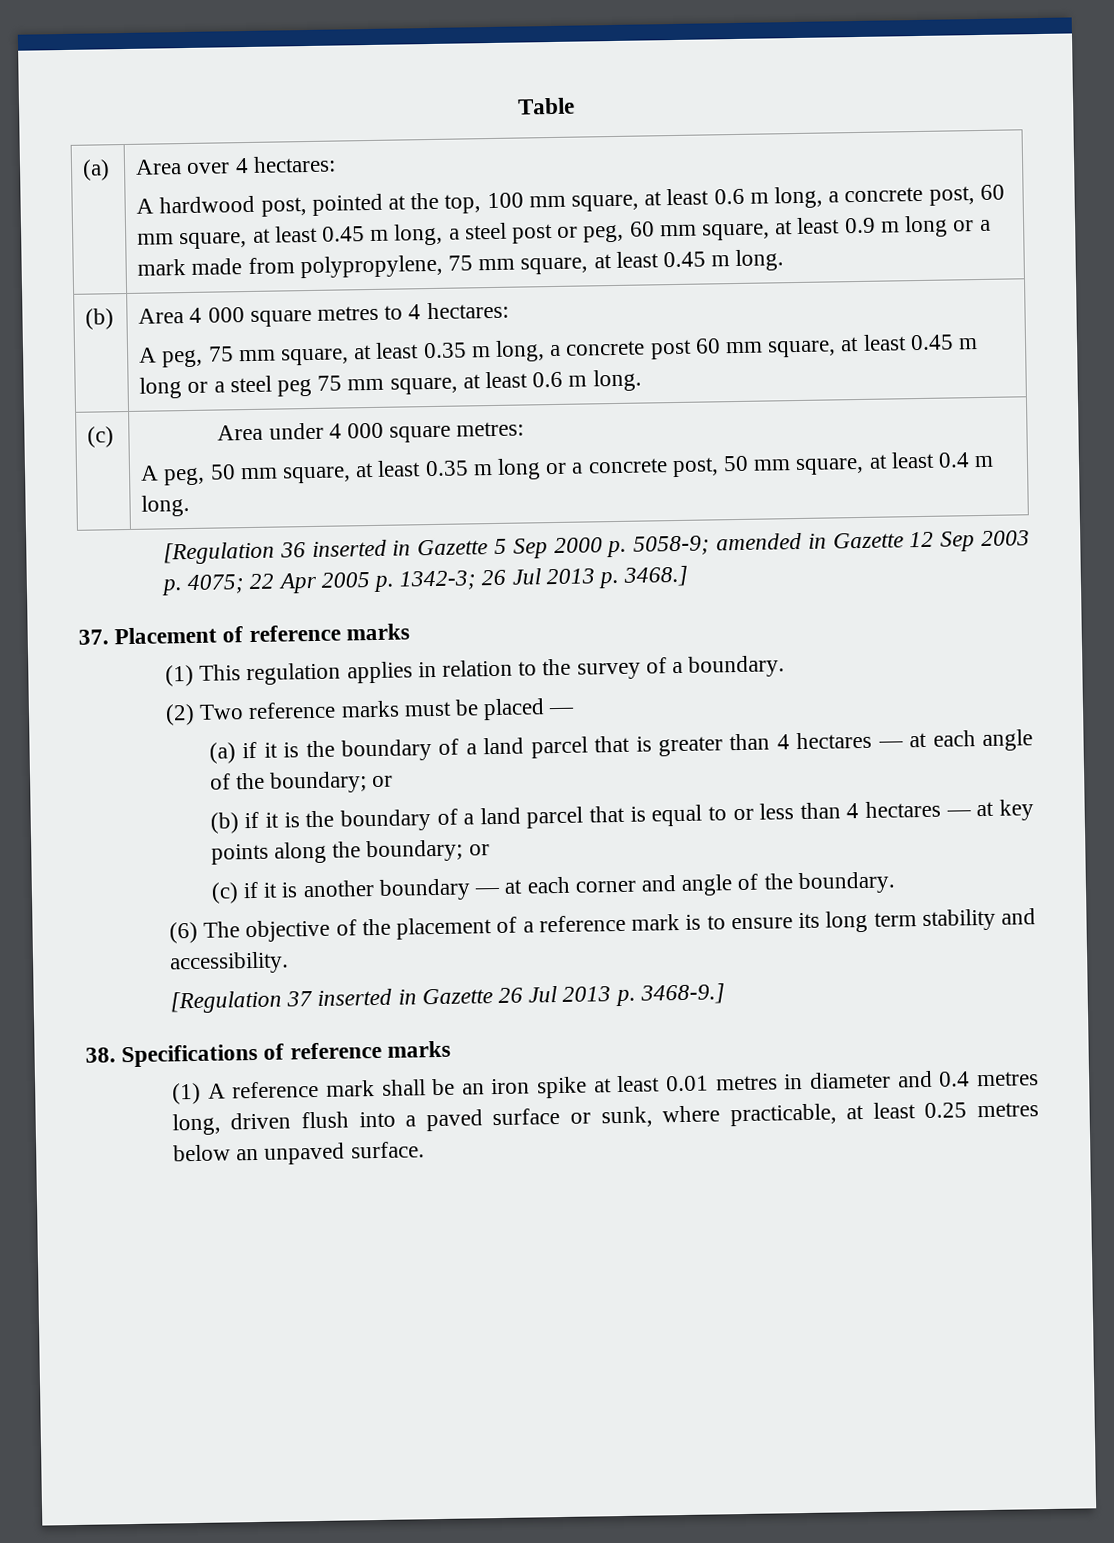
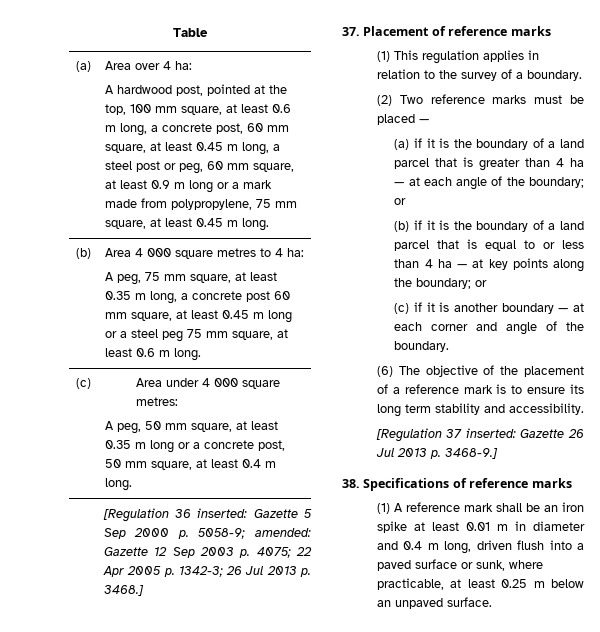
- Area over 4 hectares:
+ Area over 4 ha:
- Area 4 000 square metres to 4 hectares:
+ Area 4 000 square metres to 4 ha:
- [Regulation 36 inserted in Gazette 5 Sep 2000 p. 5058-9; amended in Gazette 12 Sep 2003 p. 4075; 22 Apr 2005 p. 1342-3; 26 Jul 2013 p. 3468.]
+ [Regulation 36 inserted: Gazette 5 Sep 2000 p. 5058-9; amended: Gazette 12 Sep 2003 p. 4075; 22 Apr 2005 p. 1342-3; 26 Jul 2013 p. 3468.]
- (a) if it is the boundary of a land parcel that is greater than 4 hectares — at each angle of the boundary; or
+ (a) if it is the boundary of a land parcel that is greater than 4 ha — at each angle of the boundary; or
- (b) if it is the boundary of a land parcel that is equal to or less than 4 hectares — at key points along the boundary; or
+ (b) if it is the boundary of a land parcel that is equal to or less than 4 ha — at key points along the boundary; or
- [Regulation 37 inserted in Gazette 26 Jul 2013 p. 3468-9.]
+ [Regulation 37 inserted: Gazette 26 Jul 2013 p. 3468-9.]
- (1) A reference mark shall be an iron spike at least 0.01 metres in diameter and 0.4 metres long, driven flush into a paved surface or sunk, where practicable, at least 0.25 metres below an unpaved surface.
+ (1) A reference mark shall be an iron spike at least 0.01 m in diameter and 0.4 m long, driven flush into a paved surface or sunk, where practicable, at least 0.25 m below an unpaved surface.

